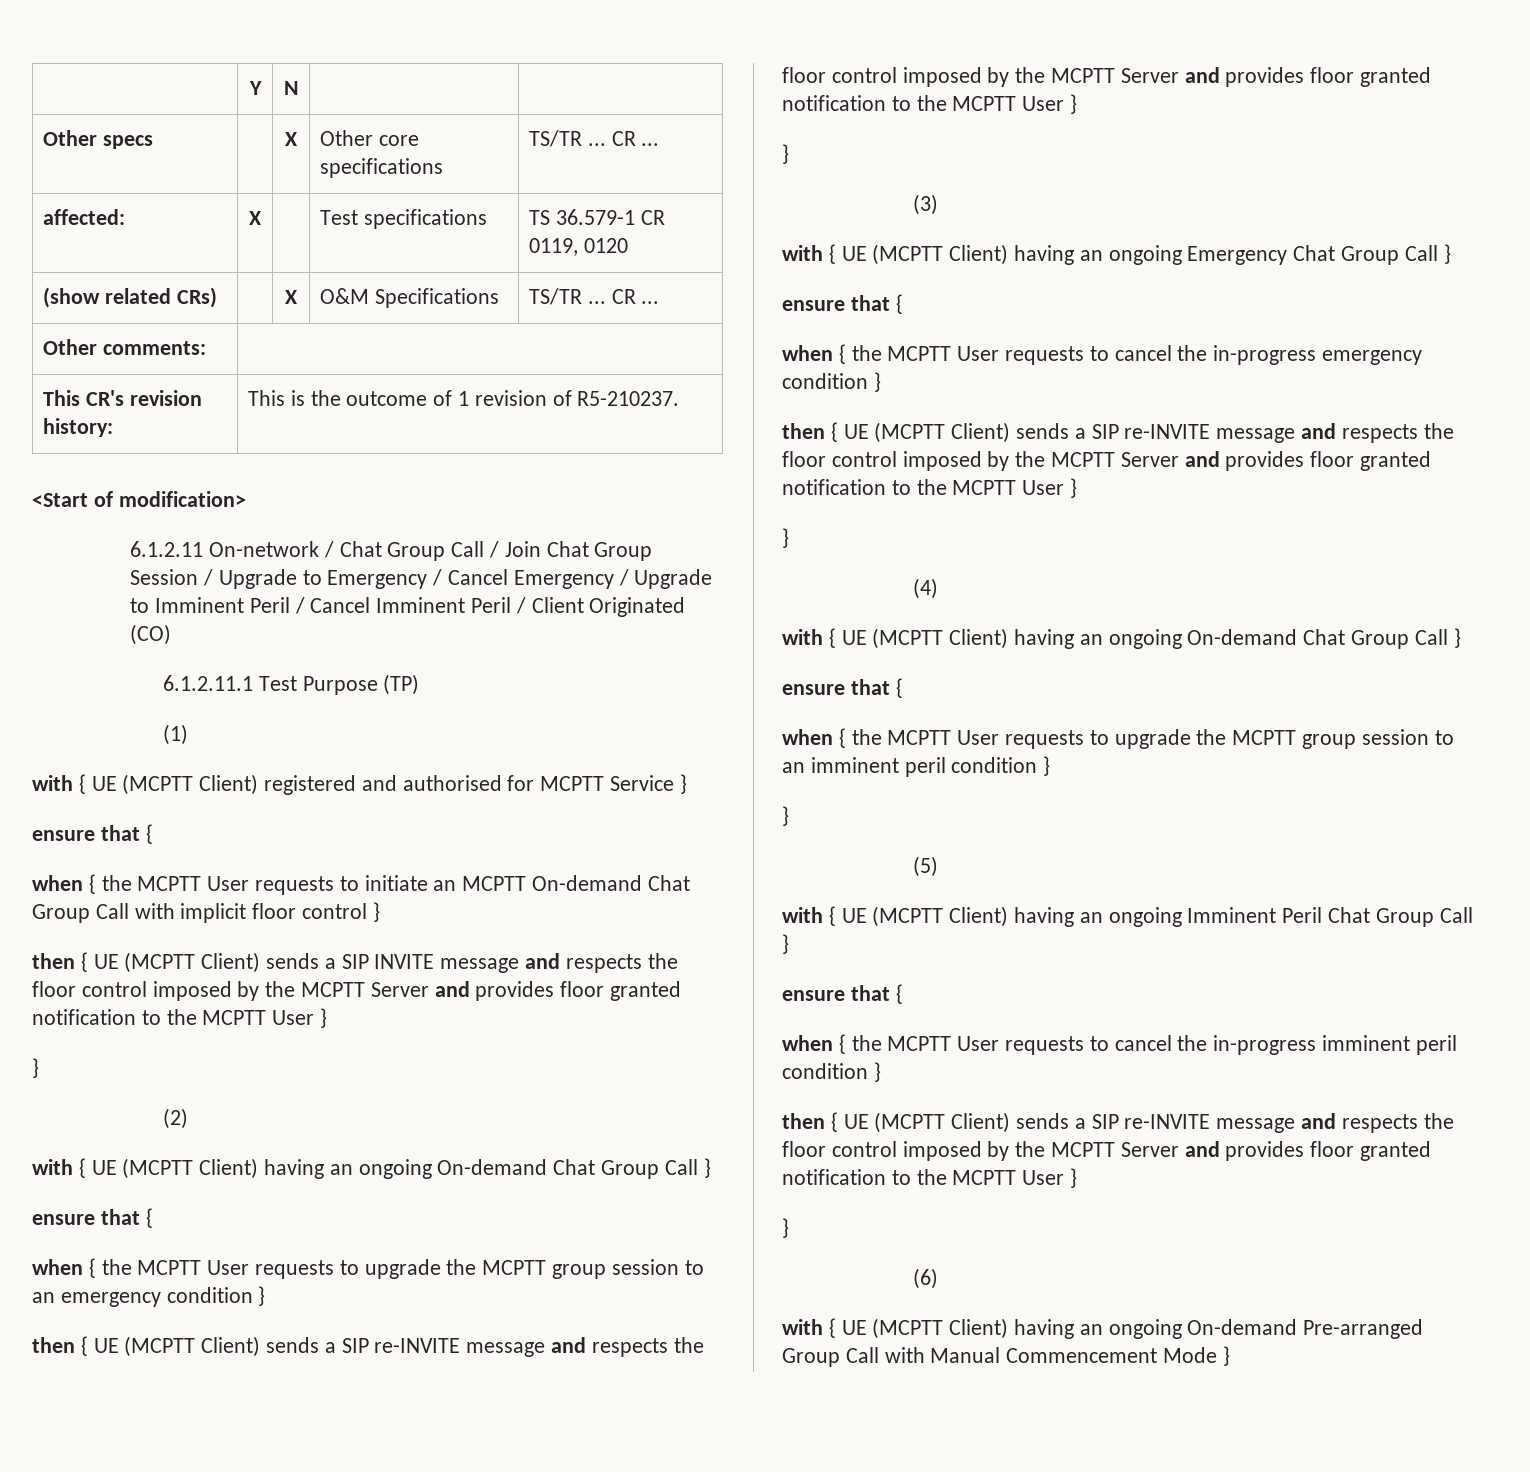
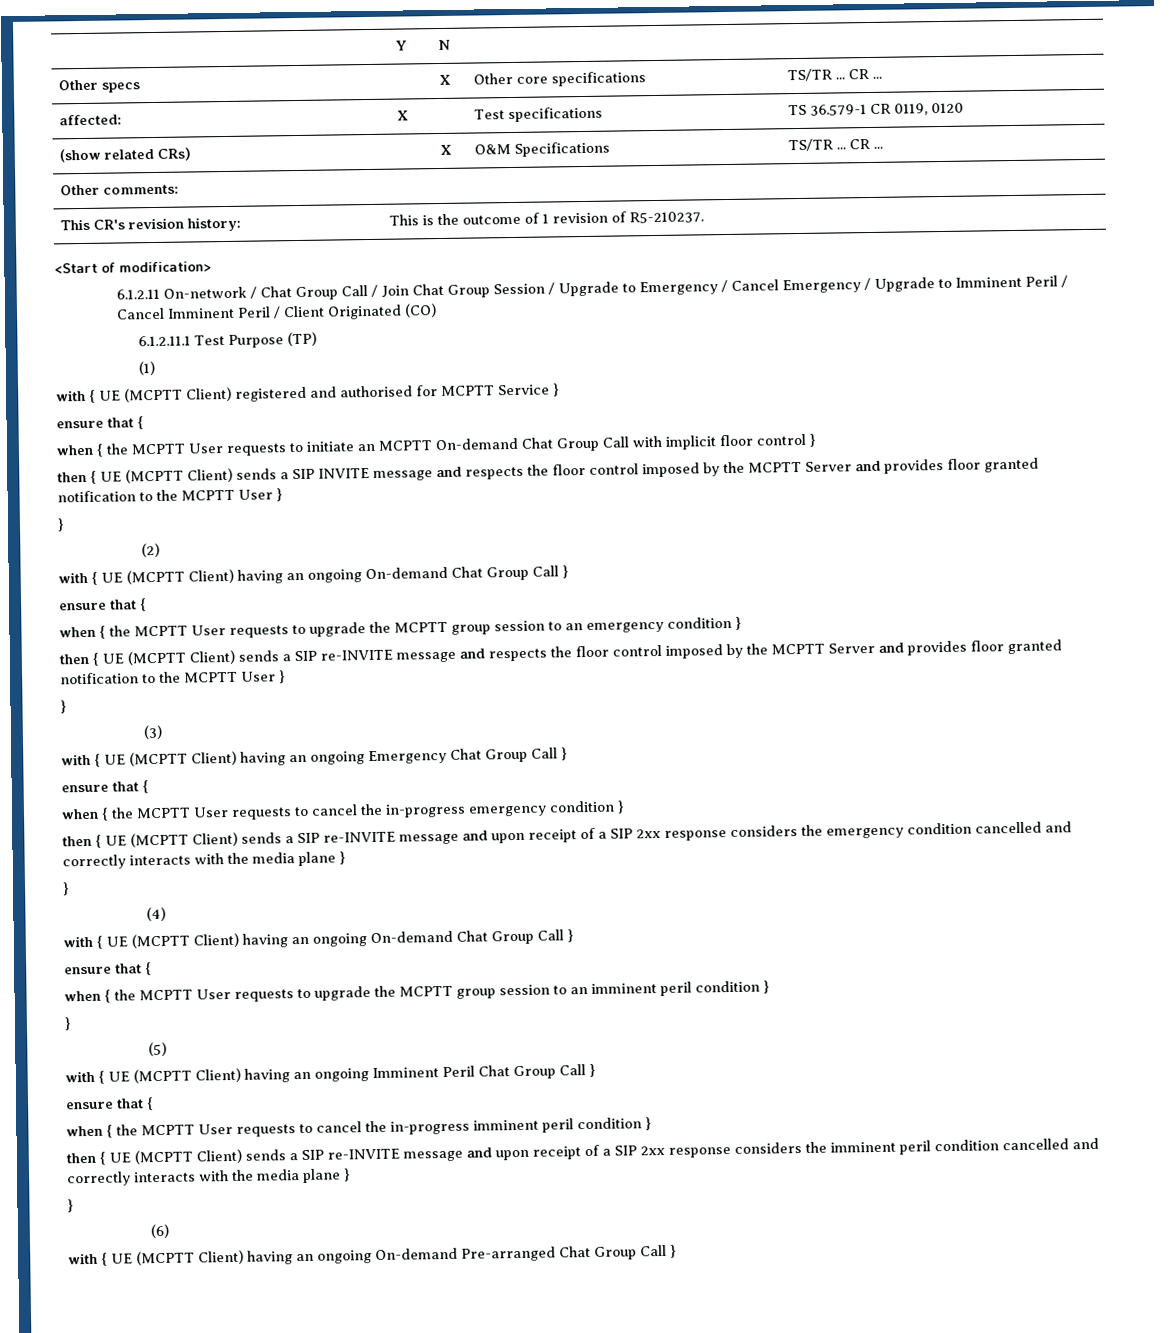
  when { the MCPTT User requests to cancel the in-progress emergency condition }
- then { UE (MCPTT Client) sends a SIP re-INVITE message and respects the floor control imposed by the MCPTT Server and provides floor granted notification to the MCPTT User }
+ then { UE (MCPTT Client) sends a SIP re-INVITE message and upon receipt of a SIP 2xx response considers the emergency condition cancelled and correctly interacts with the media plane }
  when { the MCPTT User requests to cancel the in-progress imminent peril condition }
- then { UE (MCPTT Client) sends a SIP re-INVITE message and respects the floor control imposed by the MCPTT Server and provides floor granted notification to the MCPTT User }
+ then { UE (MCPTT Client) sends a SIP re-INVITE message and upon receipt of a SIP 2xx response considers the imminent peril condition cancelled and correctly interacts with the media plane }
- with { UE (MCPTT Client) having an ongoing On-demand Pre-arranged Group Call with Manual Commencement Mode }
+ with { UE (MCPTT Client) having an ongoing On-demand Pre-arranged Chat Group Call }

